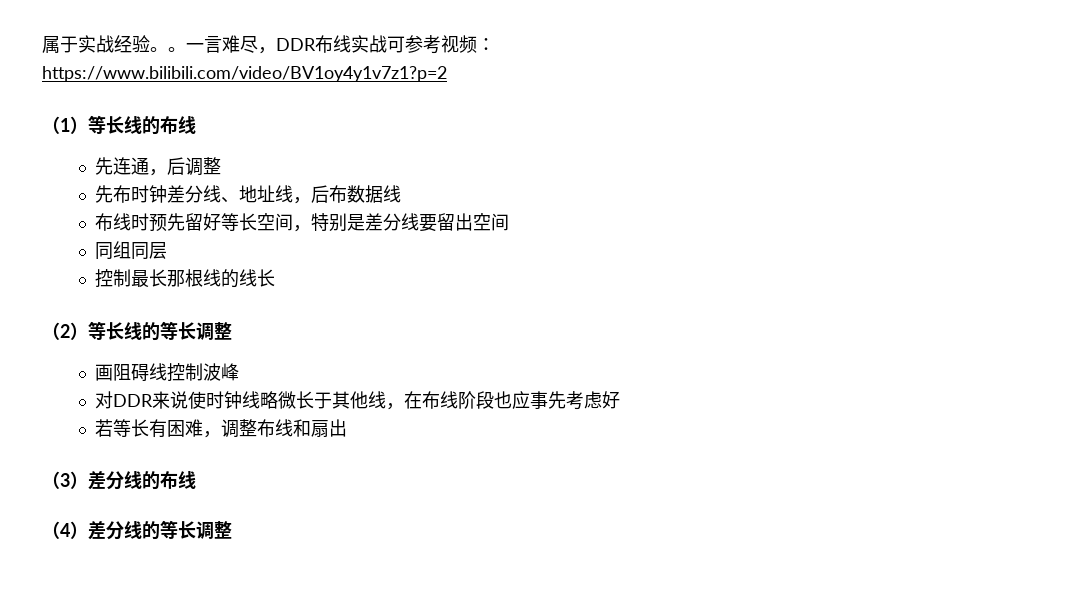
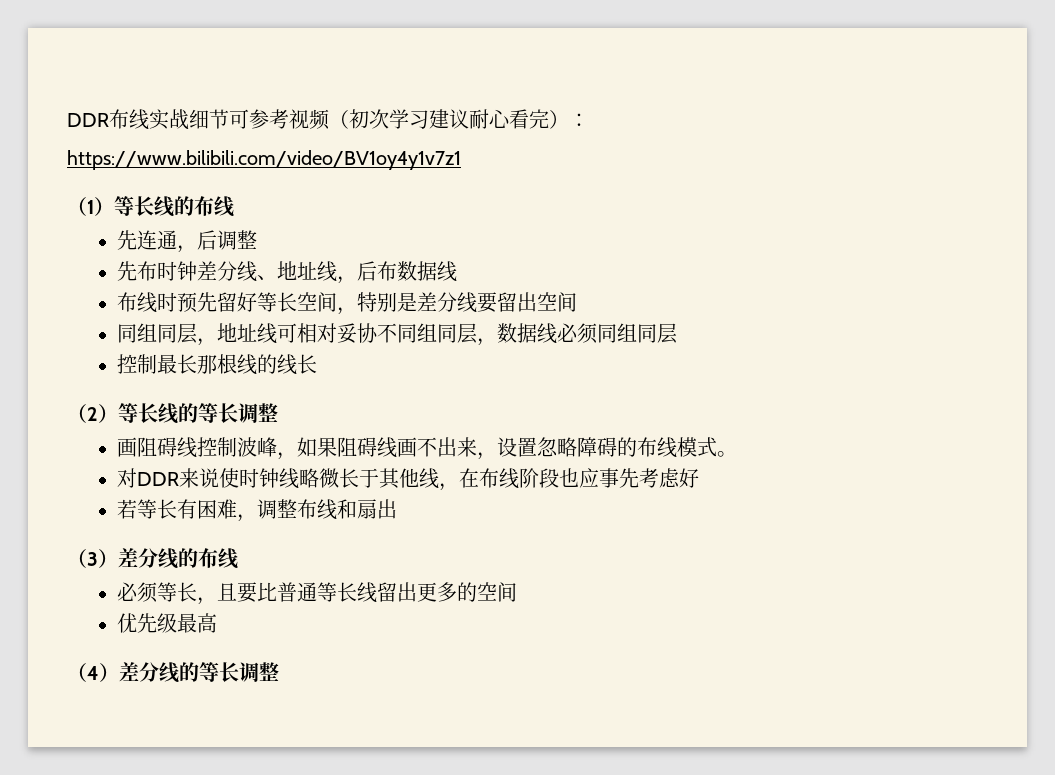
- 属于实战经验。。一言难尽，DDR布线实战可参考视频：
+ DDR布线实战细节可参考视频（初次学习建议耐心看完）：
- https://www.bilibili.com/video/BV1oy4y1v7z1?p=2
+ https://www.bilibili.com/video/BV1oy4y1v7z1
- 同组同层
+ 同组同层，地址线可相对妥协不同组同层，数据线必须同组同层
- 画阻碍线控制波峰
+ 画阻碍线控制波峰，如果阻碍线画不出来，设置忽略障碍的布线模式。
+ 必须等长，且要比普通等长线留出更多的空间
+ 优先级最高

